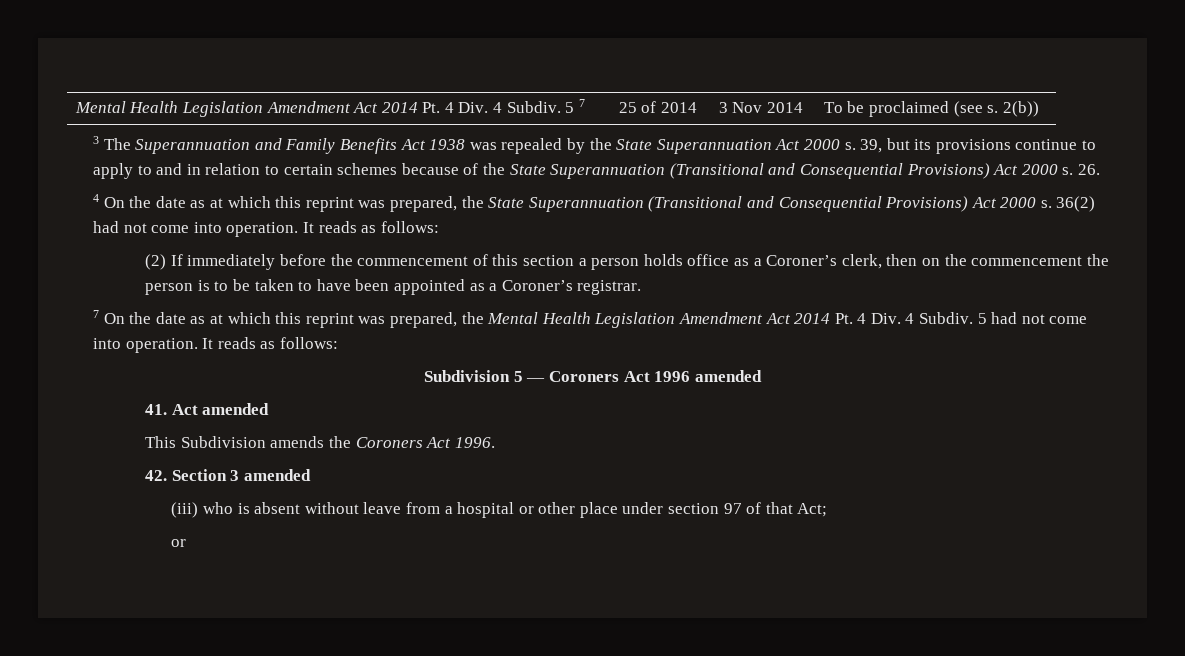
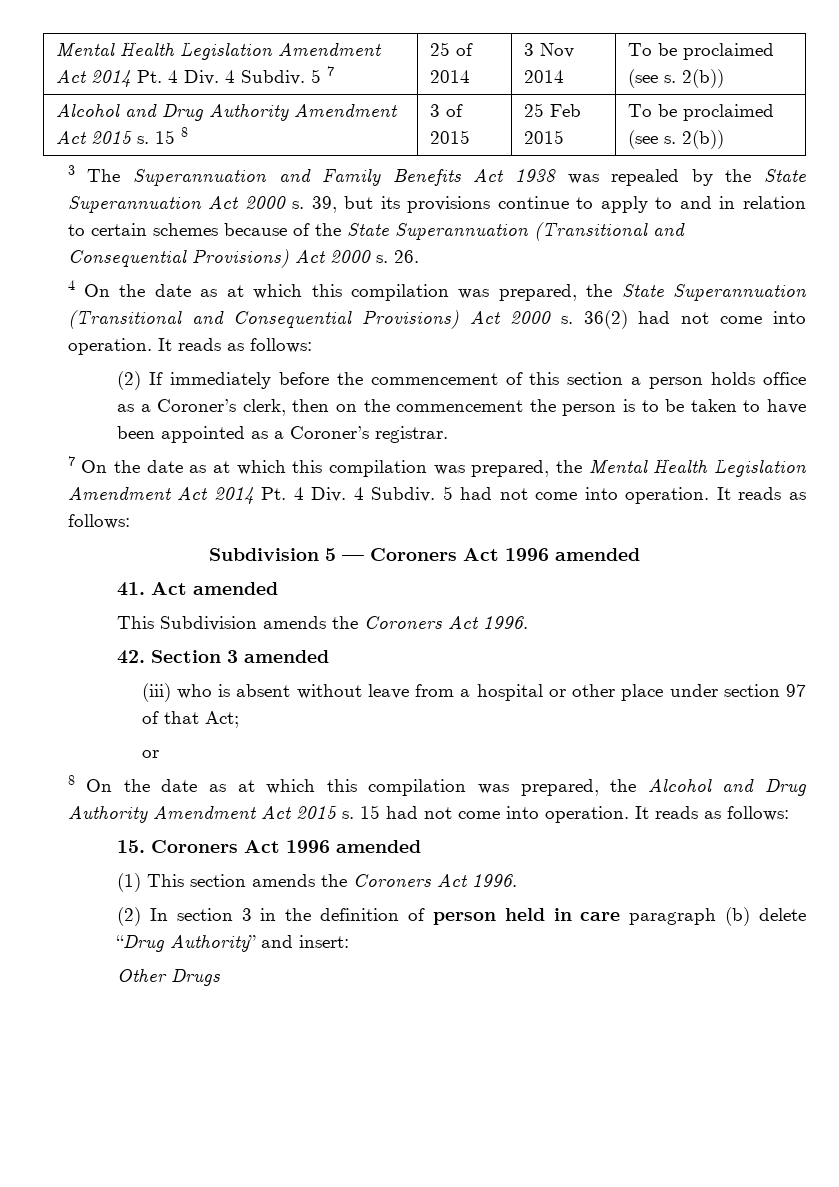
+ Alcohol and Drug Authority Amendment Act 2015 s. 15 8 | 3 of 2015 | 25 Feb 2015 | To be proclaimed (see s. 2(b))
- 4 On the date as at which this reprint was prepared, the State Superannuation (Transitional and Consequential Provisions) Act 2000 s.
+ 4 On the date as at which this compilation was prepared, the State Superannuation (Transitional and Consequential Provisions) Act 2000 s.
- 7 On the date as at which this reprint was prepared, the Mental Health Legislation Amendment Act 2014 Pt. 4 Div. 4 Subdiv.
+ 7 On the date as at which this compilation was prepared, the Mental Health Legislation Amendment Act 2014 Pt. 4 Div. 4 Subdiv.
+ 8 On the date as at which this compilation was prepared, the Alcohol and Drug Authority Amendment Act 2015 s. 15 had not come into operation. It reads as follows:
+ 15. Coroners Act 1996 amended
+ (1) This section amends the Coroners Act 1996.
+ (2) In section 3 in the definition of person held in care paragraph (b) delete “Drug Authority” and insert:
+ Other Drugs

